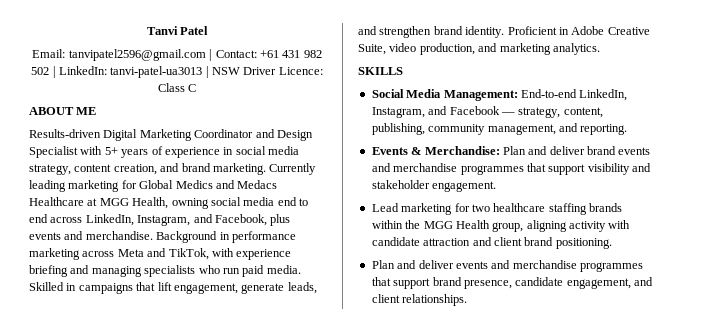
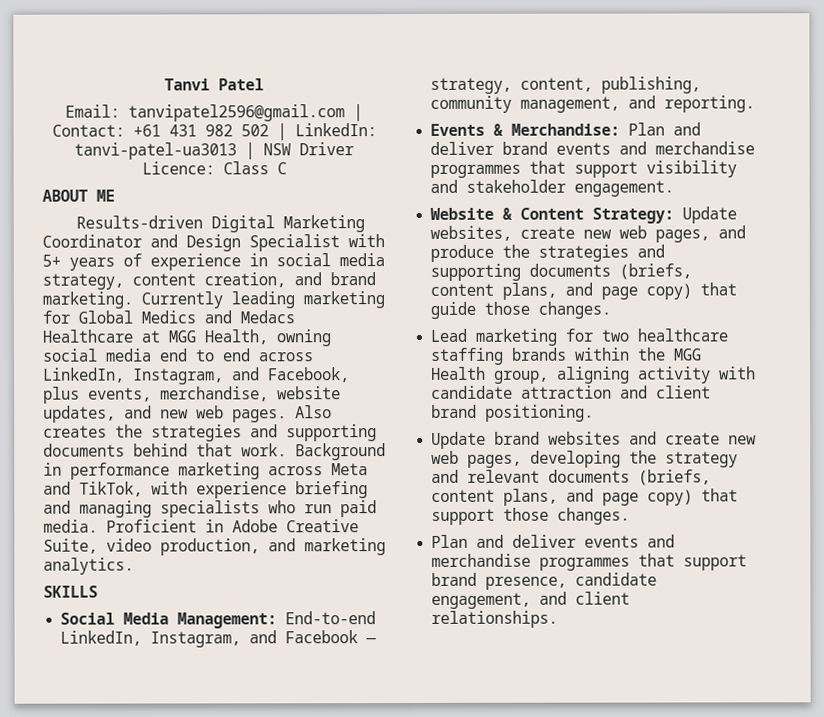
- Currently leading marketing for Global Medics and Medacs Healthcare at MGG Health, owning social media end to end across LinkedIn, Instagram, and Facebook, plus events and merchandise.
+ Currently leading marketing for Global Medics and Medacs Healthcare at MGG Health, owning social media end to end across LinkedIn, Instagram, and Facebook, plus events, merchandise, website updates, and new web pages. Also creates the strategies and supporting documents behind that work.
- Skilled in campaigns that lift engagement, generate leads, and strengthen brand identity.
+ Website & Content Strategy: Update websites, create new web pages, and produce the strategies and supporting documents (briefs, content plans, and page copy) that guide those changes.
+ Update brand websites and create new web pages, developing the strategy and relevant documents (briefs, content plans, and page copy) that support those changes.

